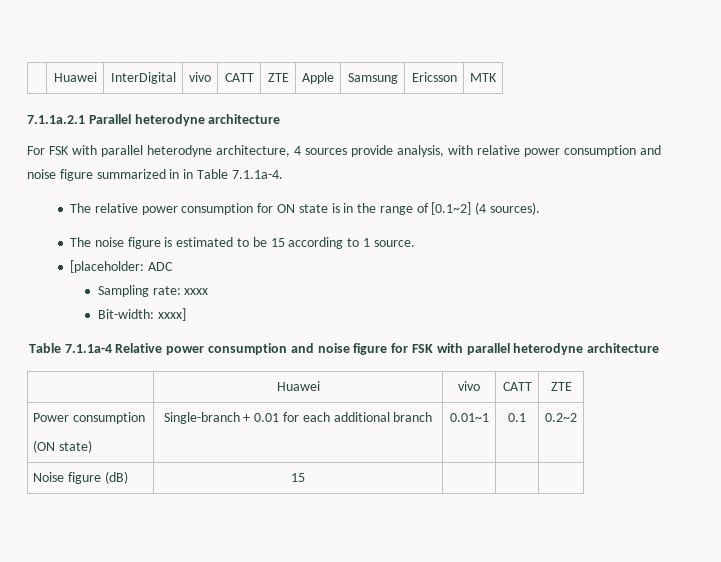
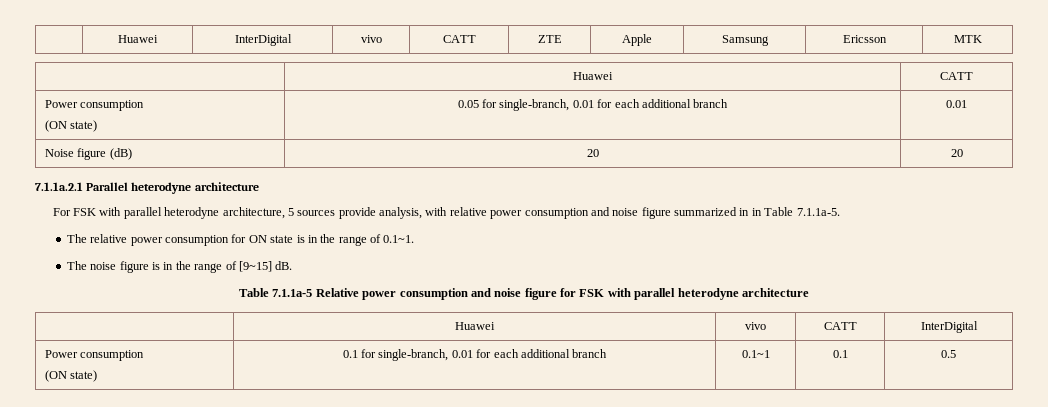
+ | Huawei | CATT
+ Power consumption
+ (ON state) | 0.05 for single-branch, 0.01 for each additional branch | 0.01
+ Noise figure (dB) | 20 | 20
- For FSK with parallel heterodyne architecture, 4 sources provide analysis, with relative power consumption and noise figure summarized in in Table 7.1.1a-4.
+ For FSK with parallel heterodyne architecture, 5 sources provide analysis, with relative power consumption and noise figure summarized in in Table 7.1.1a-5.
- The relative power consumption for ON state is in the range of [0.1~2] (4 sources).
+ The relative power consumption for ON state is in the range of 0.1~1.
- The noise figure is estimated to be 15 according to 1 source.
- [placeholder: ADC
- Sampling rate: xxxx
- Bit-width: xxxx]
- Table 7.1.1a-4 Relative power consumption and noise figure for FSK with parallel heterodyne architecture
+ The noise figure is in the range of [9~15] dB.
+ Table 7.1.1a-5 Relative power consumption and noise figure for FSK with parallel heterodyne architecture
- | Huawei | vivo | CATT | ZTE
+ | Huawei | vivo | CATT | InterDigital
  Power consumption
- (ON state) | Single-branch + 0.01 for each additional branch | 0.01~1 | 0.1 | 0.2~2
- Noise figure (dB) | 15 | | |
+ (ON state) | 0.1 for single-branch, 0.01 for each additional branch | 0.1~1 | 0.1 | 0.5

